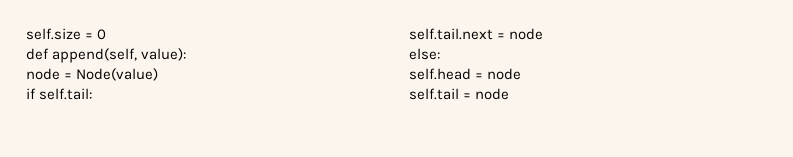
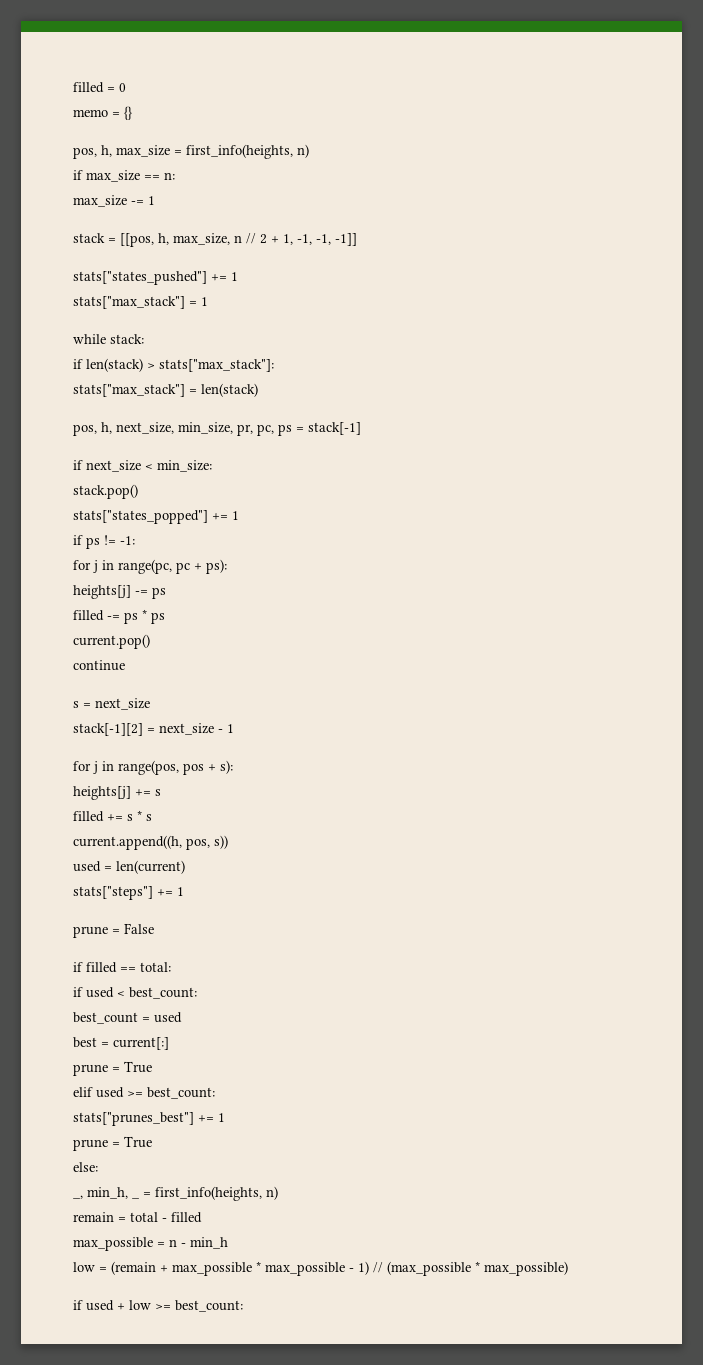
- self.size = 0
+ filled = 0
- def append(self, value):
- node = Node(value)
- if self.tail:
- self.tail.next = node
+ memo = {}
+ pos, h, max_size = first_info(heights, n)
+ if max_size == n:
+ max_size -= 1
+ stack = [[pos, h, max_size, n // 2 + 1, -1, -1, -1]]
+ stats["states_pushed"] += 1
+ stats["max_stack"] = 1
+ while stack:
+ if len(stack) > stats["max_stack"]:
+ stats["max_stack"] = len(stack)
+ pos, h, next_size, min_size, pr, pc, ps = stack[-1]
+ if next_size < min_size:
+ stack.pop()
+ stats["states_popped"] += 1
+ if ps != -1:
+ for j in range(pc, pc + ps):
+ heights[j] -= ps
+ filled -= ps * ps
+ current.pop()
+ continue
+ s = next_size
+ stack[-1][2] = next_size - 1
+ for j in range(pos, pos + s):
+ heights[j] += s
+ filled += s * s
+ current.append((h, pos, s))
+ used = len(current)
+ stats["steps"] += 1
+ prune = False
+ if filled == total:
+ if used < best_count:
+ best_count = used
+ best = current[:]
+ prune = True
+ elif used >= best_count:
+ stats["prunes_best"] += 1
+ prune = True
  else:
- self.head = node
- self.tail = node
+ _, min_h, _ = first_info(heights, n)
+ remain = total - filled
+ max_possible = n - min_h
+ low = (remain + max_possible * max_possible - 1) // (max_possible * max_possible)
+ if used + low >= best_count:

